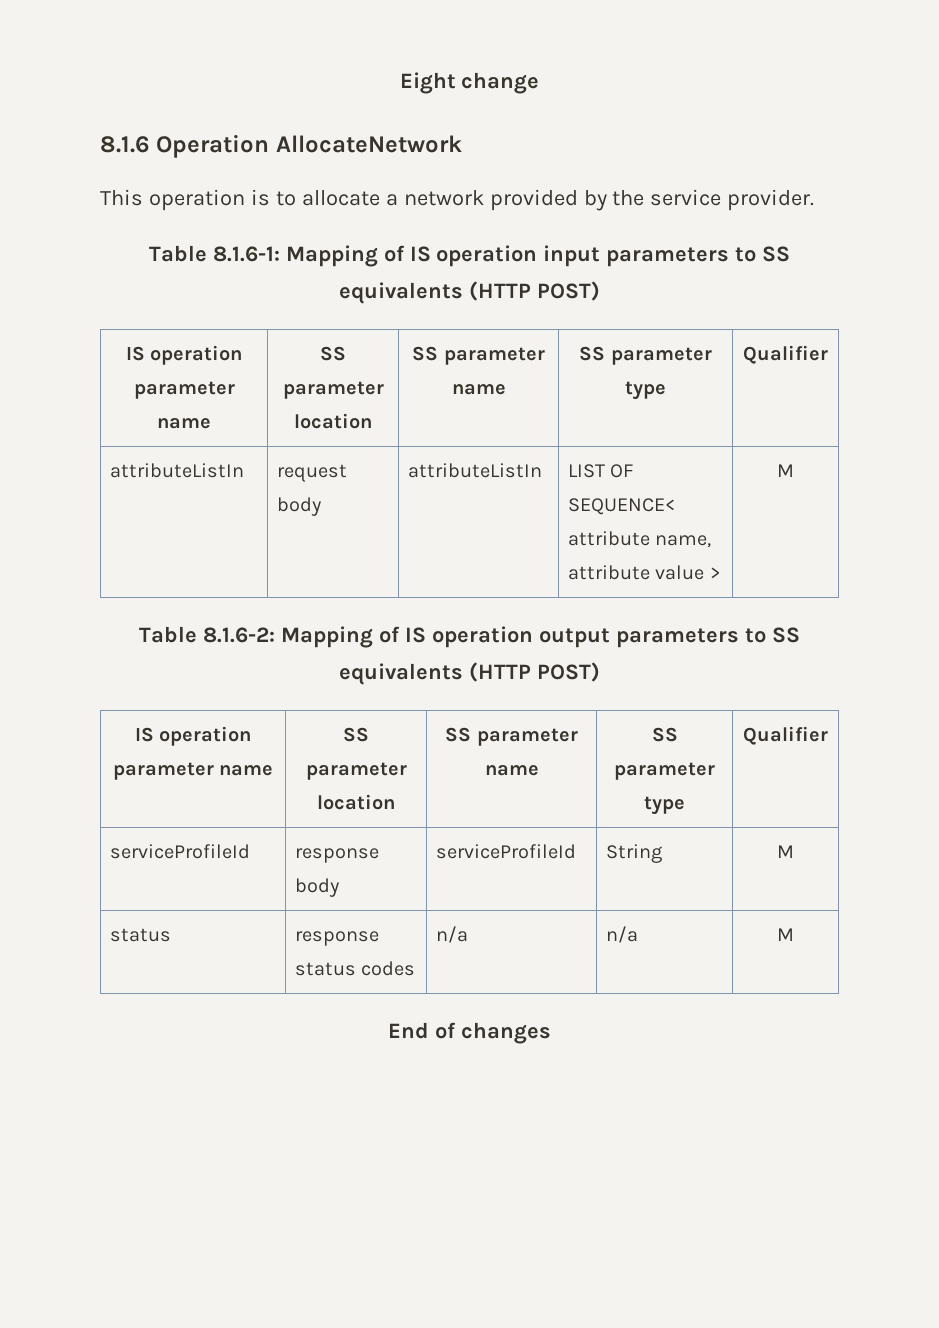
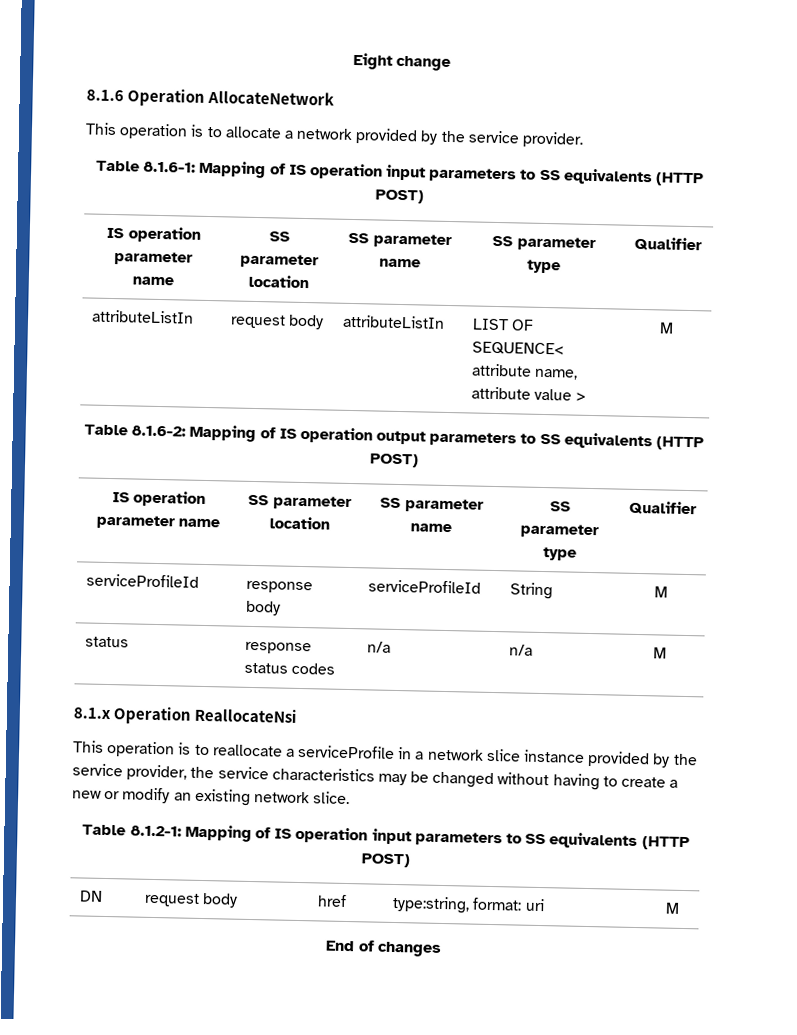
+ 8.1.x Operation ReallocateNsi
+ This operation is to reallocate a serviceProfile in a network slice instance provided by the service provider, the service characteristics may be changed without having to create a new or modify an existing network slice.
+ Table 8.1.2-1: Mapping of IS operation input parameters to SS equivalents (HTTP POST)
+ DN | request body | href | type:string, format: uri | M

